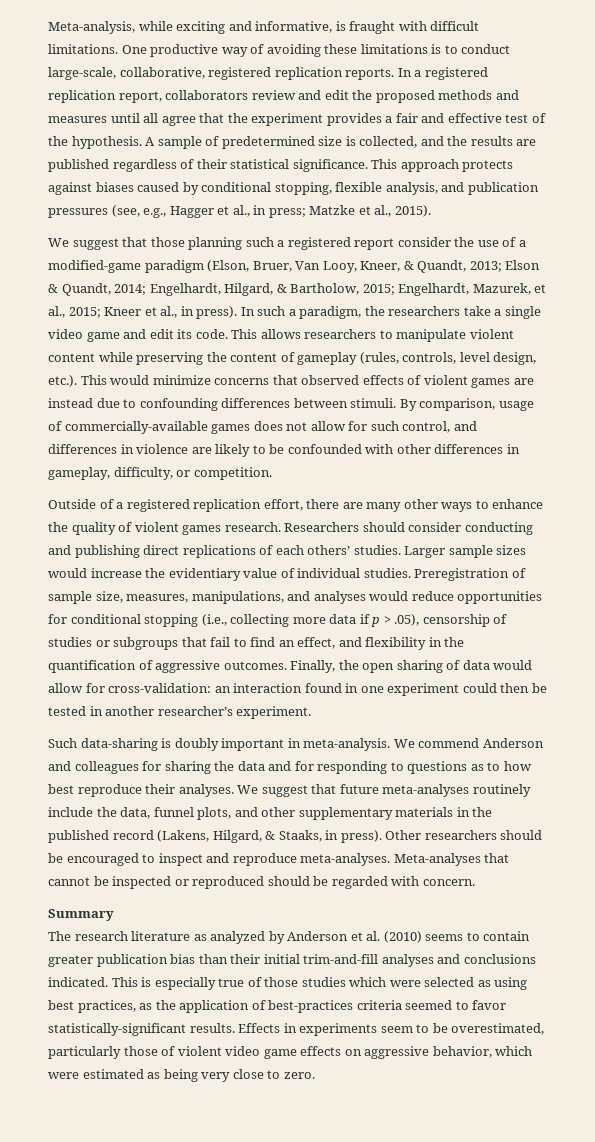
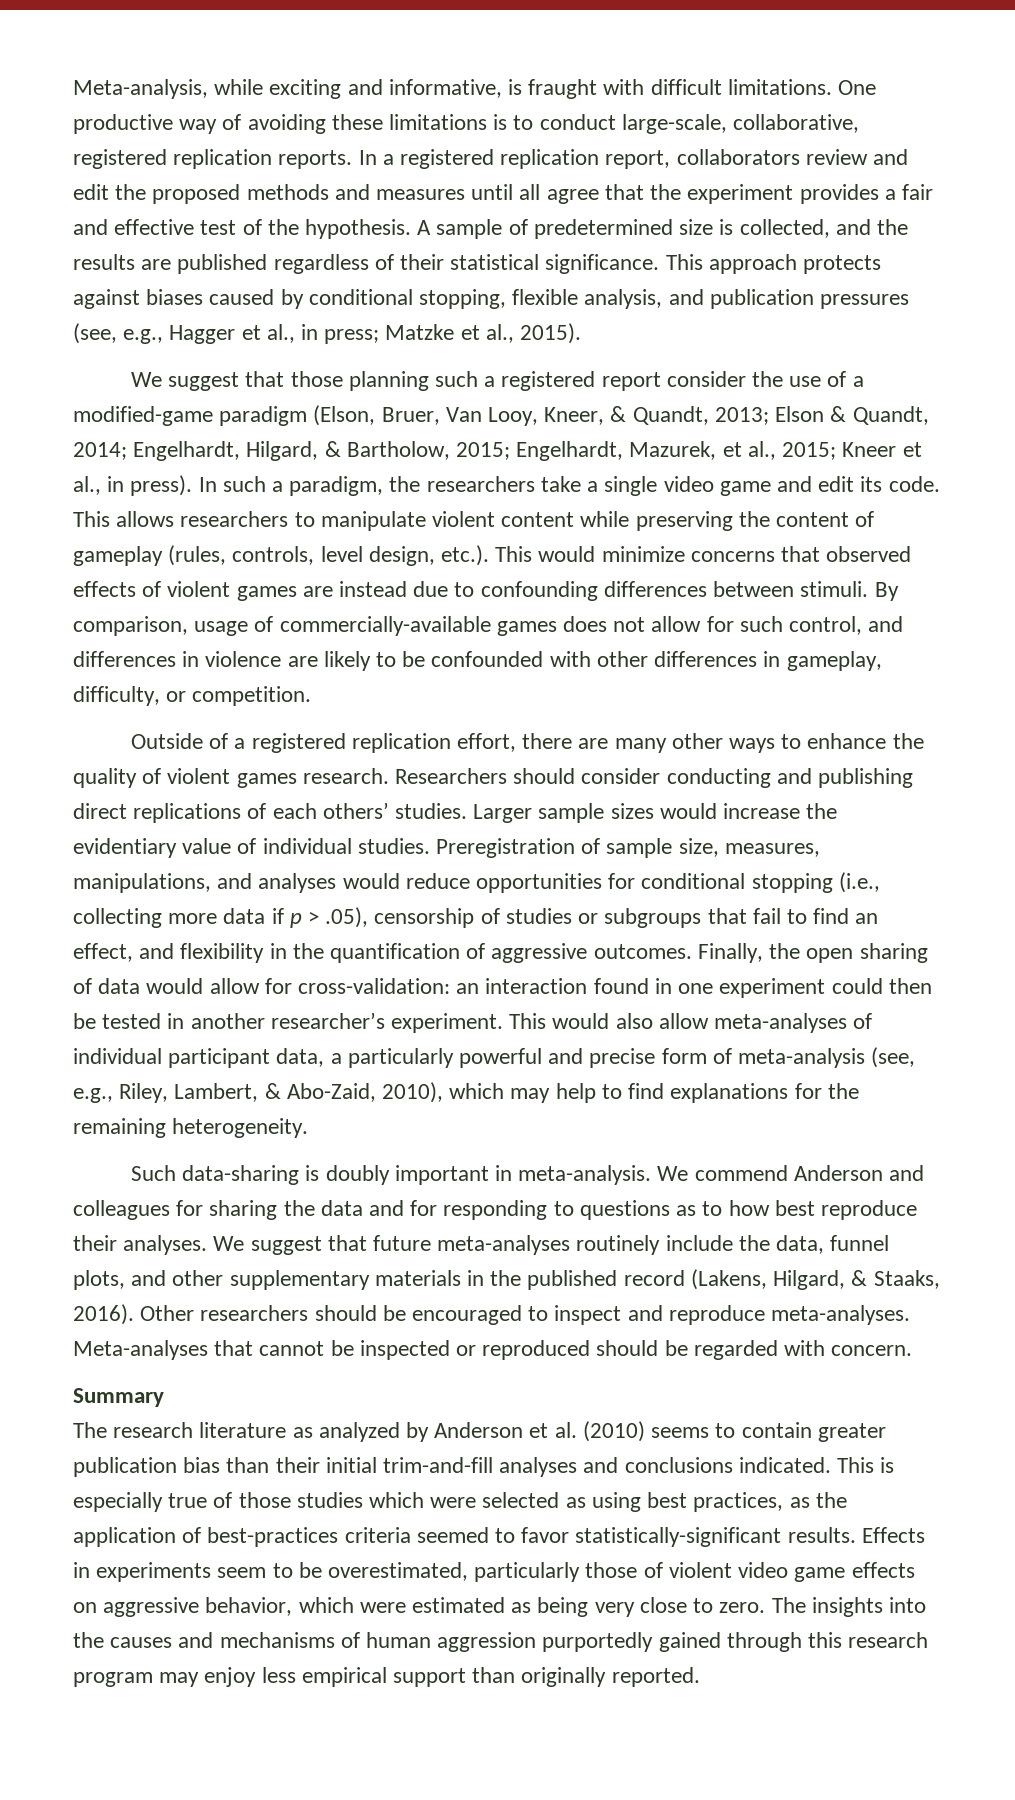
+ This would also allow meta-analyses of individual participant data, a particularly powerful and precise form of meta-analysis (see, e.g., Riley, Lambert, & Abo-Zaid, 2010), which may help to find explanations for the remaining heterogeneity.
- We suggest that future meta-analyses routinely include the data, funnel plots, and other supplementary materials in the published record (Lakens, Hilgard, & Staaks, in press).
+ We suggest that future meta-analyses routinely include the data, funnel plots, and other supplementary materials in the published record (Lakens, Hilgard, & Staaks, 2016).
+ The insights into the causes and mechanisms of human aggression purportedly gained through this research program may enjoy less empirical support than originally reported.

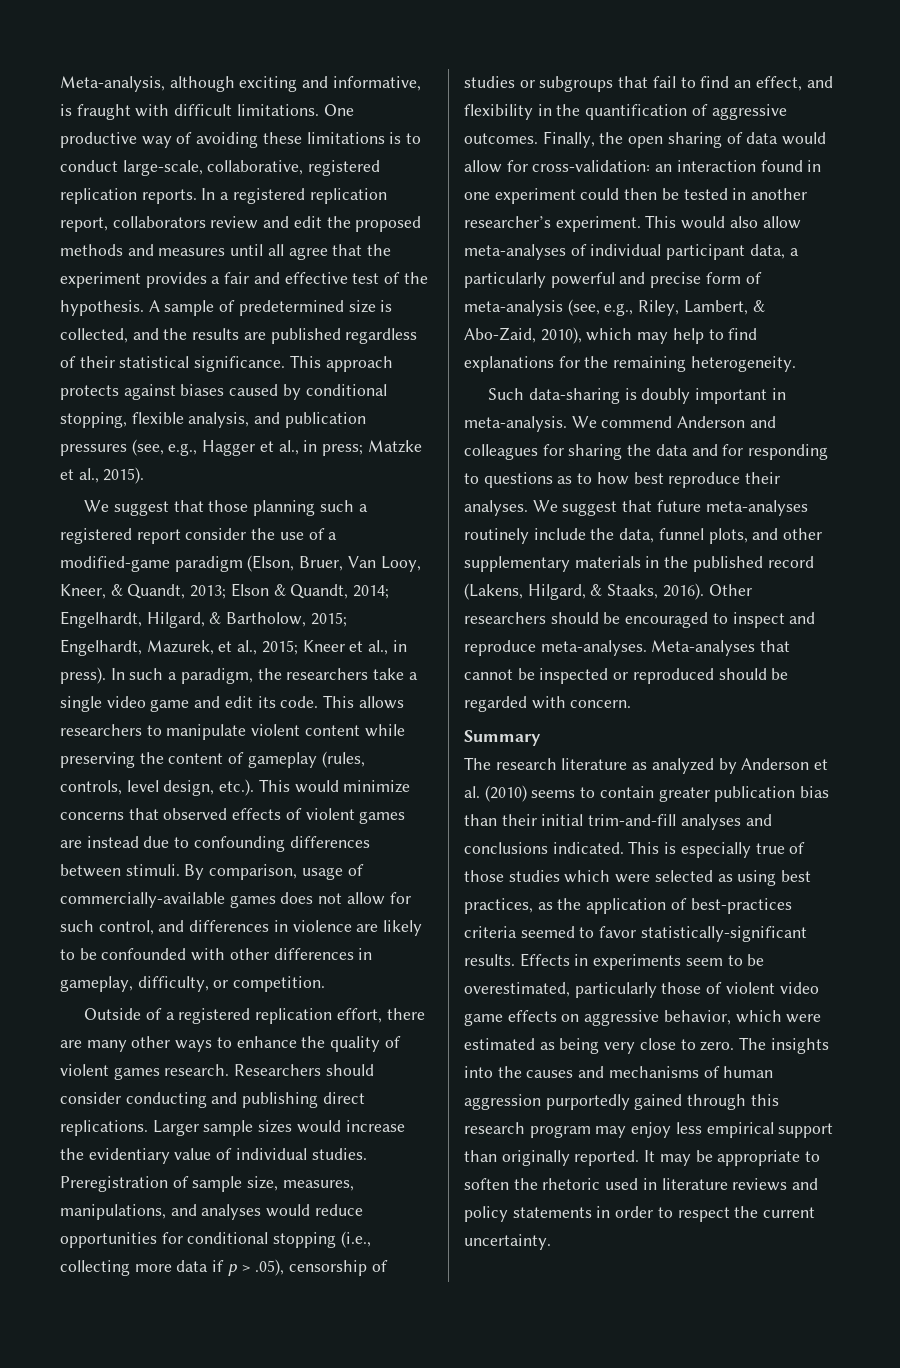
- Meta-analysis, while exciting and informative, is fraught with difficult limitations.
+ Meta-analysis, although exciting and informative, is fraught with difficult limitations.
- Researchers should consider conducting and publishing direct replications of each others’ studies.
+ Researchers should consider conducting and publishing direct replications.
+ It may be appropriate to soften the rhetoric used in literature reviews and policy statements in order to respect the current uncertainty.

